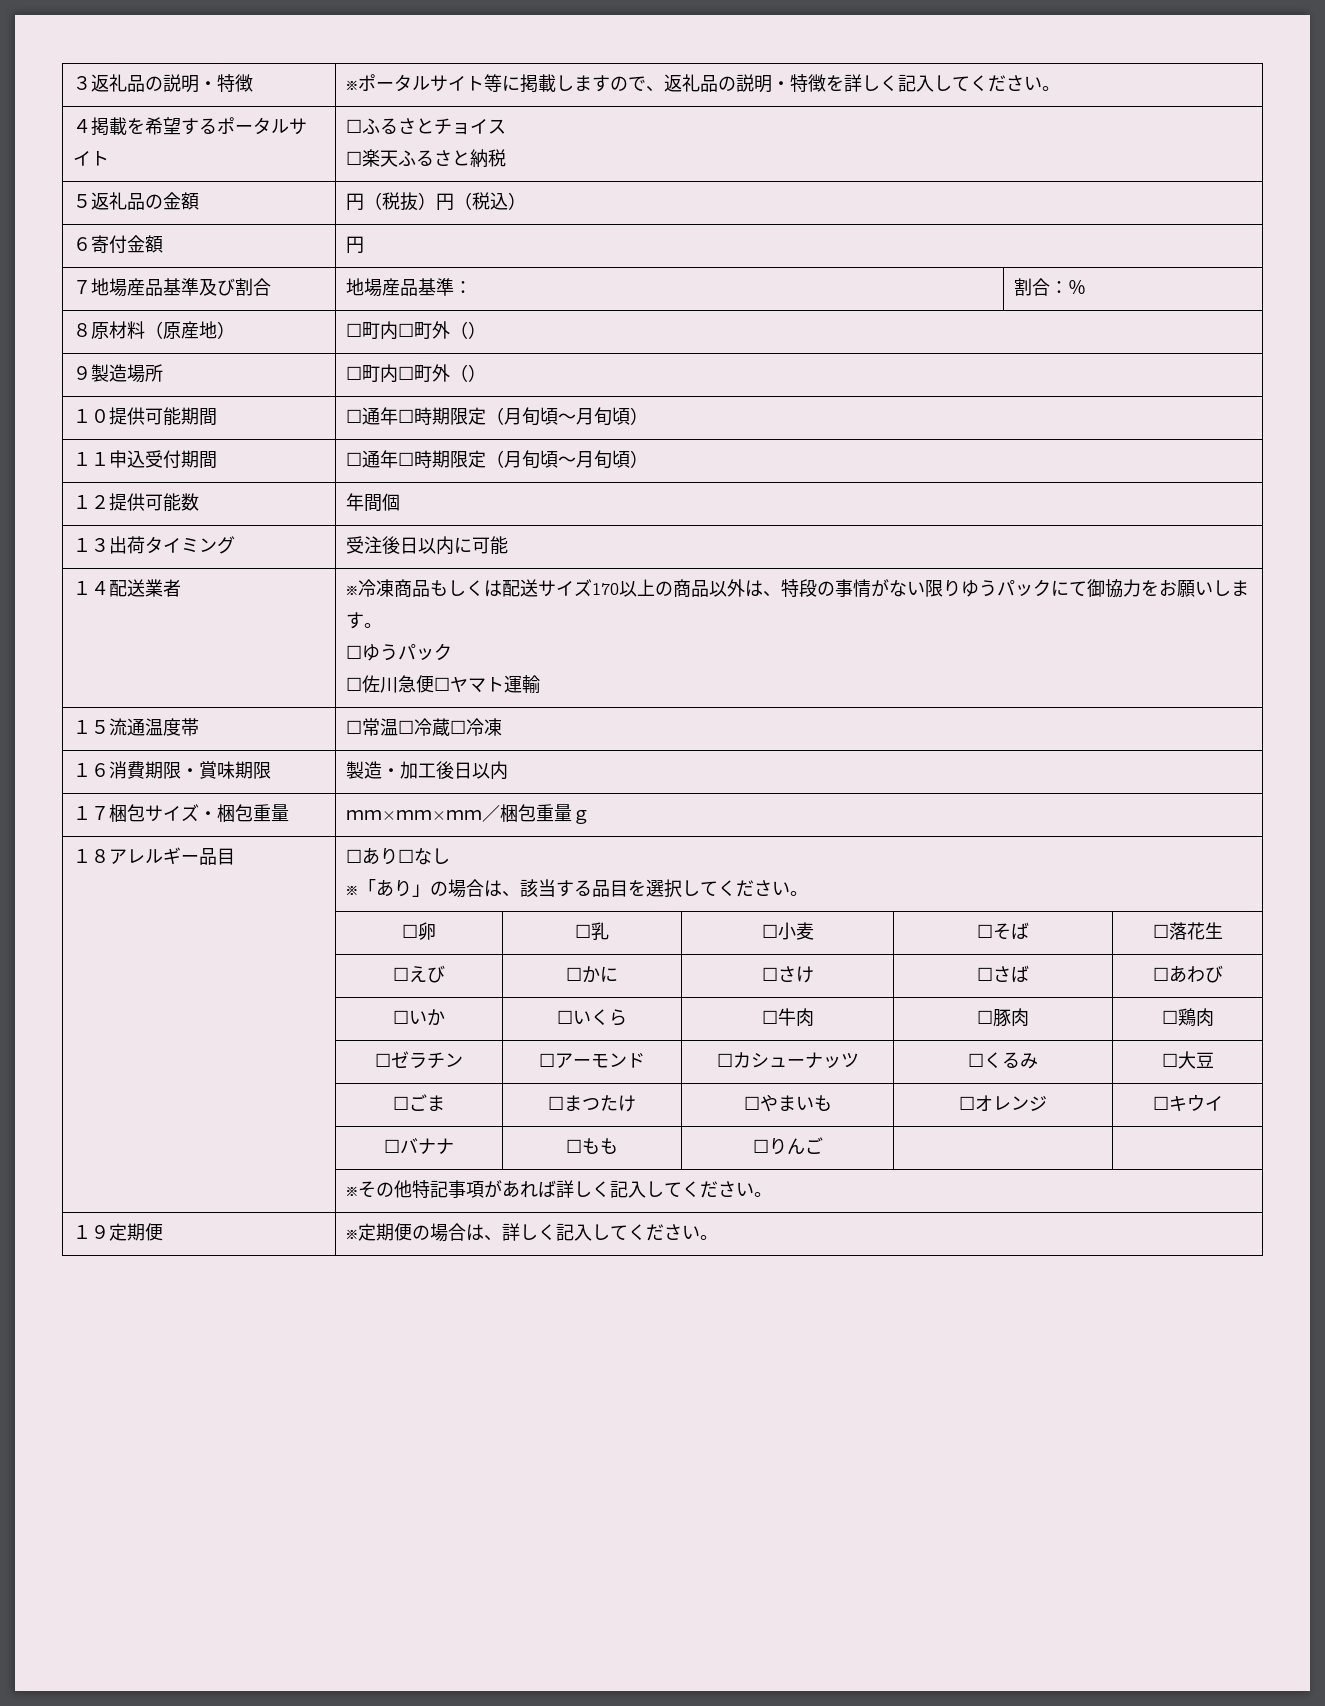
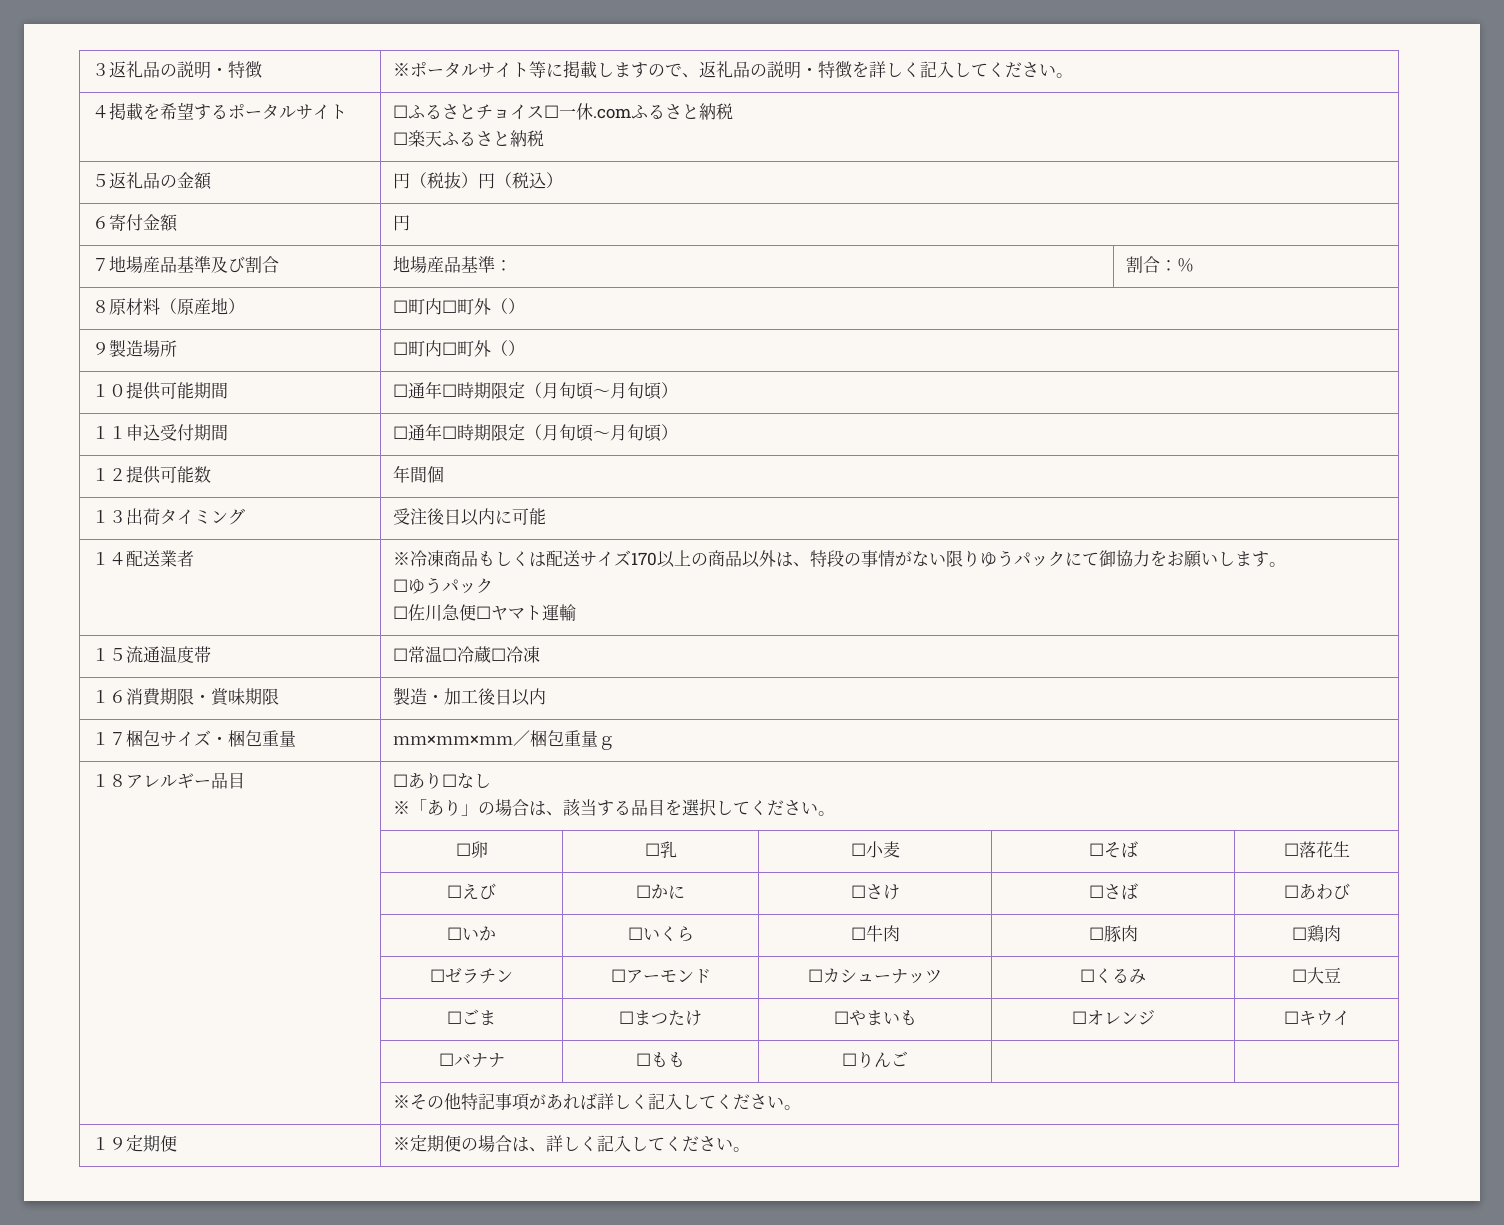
- ４掲載を希望するポータルサイト | ☐ふるさとチョイス
+ ４掲載を希望するポータルサイト | ☐ふるさとチョイス☐一休.comふるさと納税

